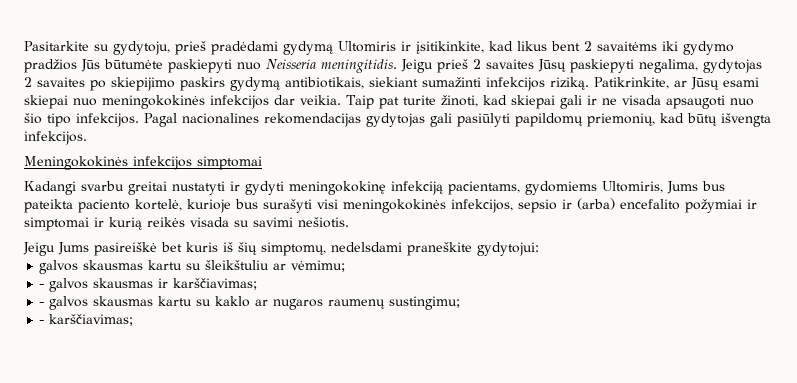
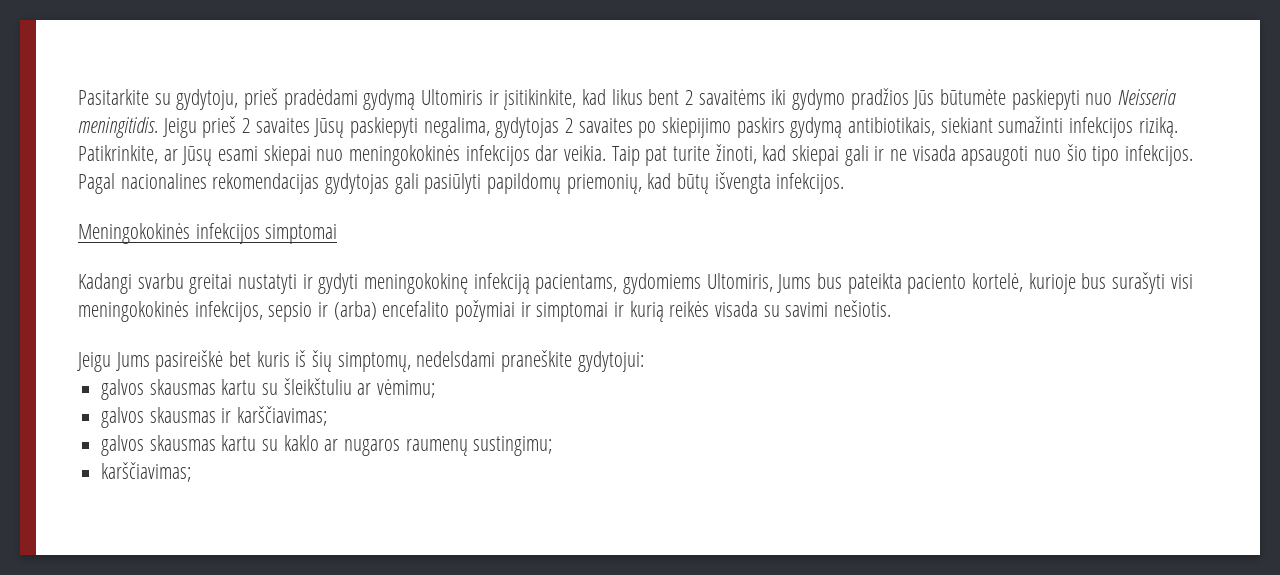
- - galvos skausmas ir karščiavimas;
+ galvos skausmas ir karščiavimas;
- - galvos skausmas kartu su kaklo ar nugaros raumenų sustingimu;
- - karščiavimas;
+ galvos skausmas kartu su kaklo ar nugaros raumenų sustingimu;
+ karščiavimas;

